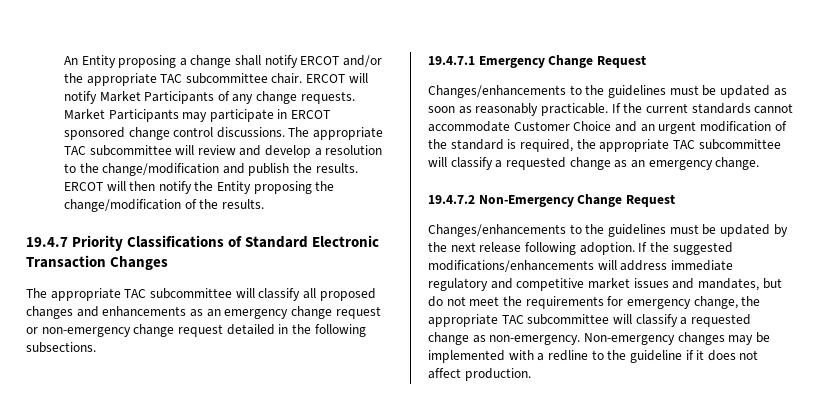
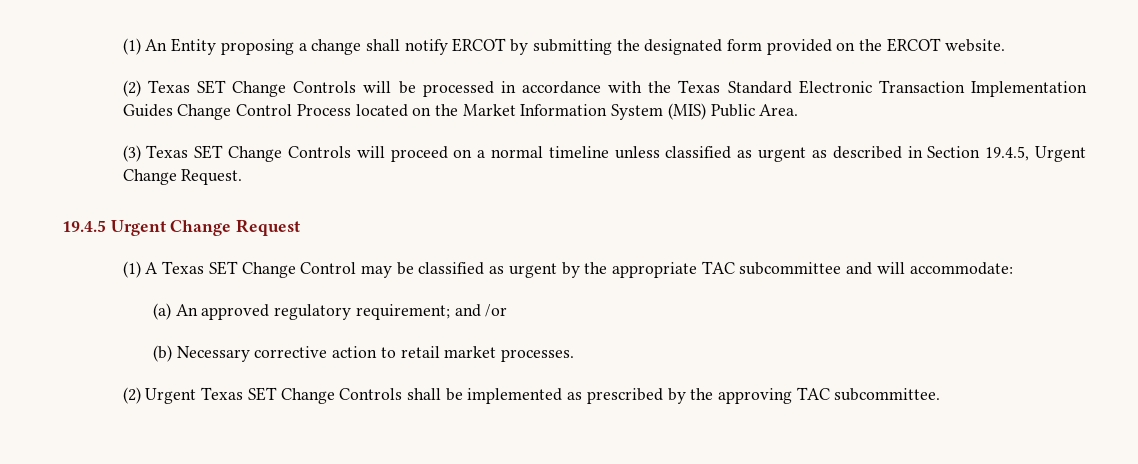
- An Entity proposing a change shall notify ERCOT and/or the appropriate TAC subcommittee chair. ERCOT will notify Market Participants of any change requests. Market Participants may participate in ERCOT sponsored change control discussions. The appropriate TAC subcommittee will review and develop a resolution to the change/modification and publish the results. ERCOT will then notify the Entity proposing the change/modification of the results.
- 19.4.7 Priority Classifications of Standard Electronic Transaction Changes
- The appropriate TAC subcommittee will classify all proposed changes and enhancements as an emergency change request or non-emergency change request detailed in the following subsections.
- 19.4.7.1 Emergency Change Request
- Changes/enhancements to the guidelines must be updated as soon as reasonably practicable. If the current standards cannot accommodate Customer Choice and an urgent modification of the standard is required, the appropriate TAC subcommittee will classify a requested change as an emergency change.
- 19.4.7.2 Non-Emergency Change Request
- Changes/enhancements to the guidelines must be updated by the next release following adoption. If the suggested modifications/enhancements will address immediate regulatory and competitive market issues and mandates, but do not meet the requirements for emergency change, the appropriate TAC subcommittee will classify a requested change as non-emergency. Non-emergency changes may be implemented with a redline to the guideline if it does not affect production.
+ (1) An Entity proposing a change shall notify ERCOT by submitting the designated form provided on the ERCOT website.
+ (2) Texas SET Change Controls will be processed in accordance with the Texas Standard Electronic Transaction Implementation Guides Change Control Process located on the Market Information System (MIS) Public Area.
+ (3) Texas SET Change Controls will proceed on a normal timeline unless classified as urgent as described in Section 19.4.5, Urgent Change Request.
+ 19.4.5 Urgent Change Request
+ (1) A Texas SET Change Control may be classified as urgent by the appropriate TAC subcommittee and will accommodate:
+ (a) An approved regulatory requirement; and /or
+ (b) Necessary corrective action to retail market processes.
+ (2) Urgent Texas SET Change Controls shall be implemented as prescribed by the approving TAC subcommittee.

